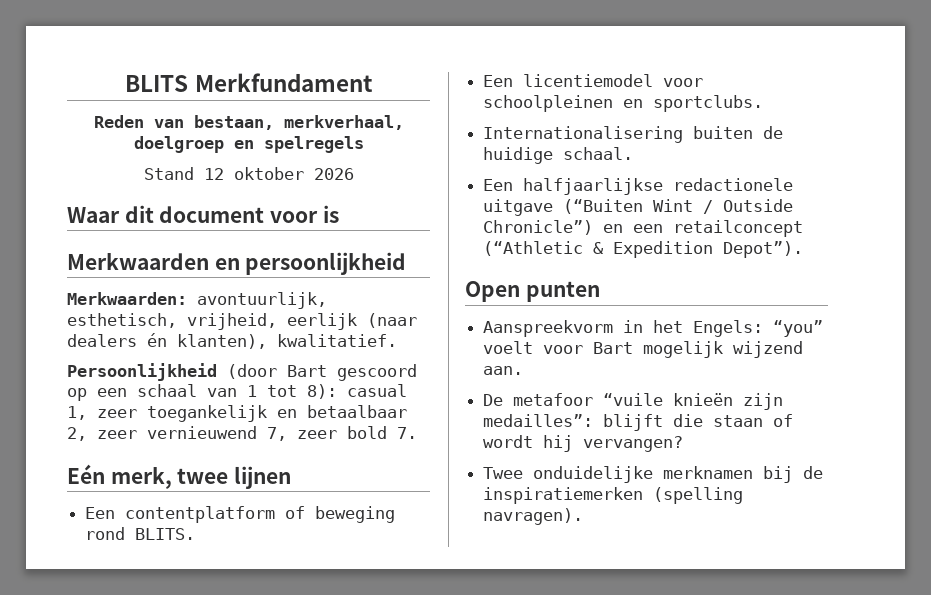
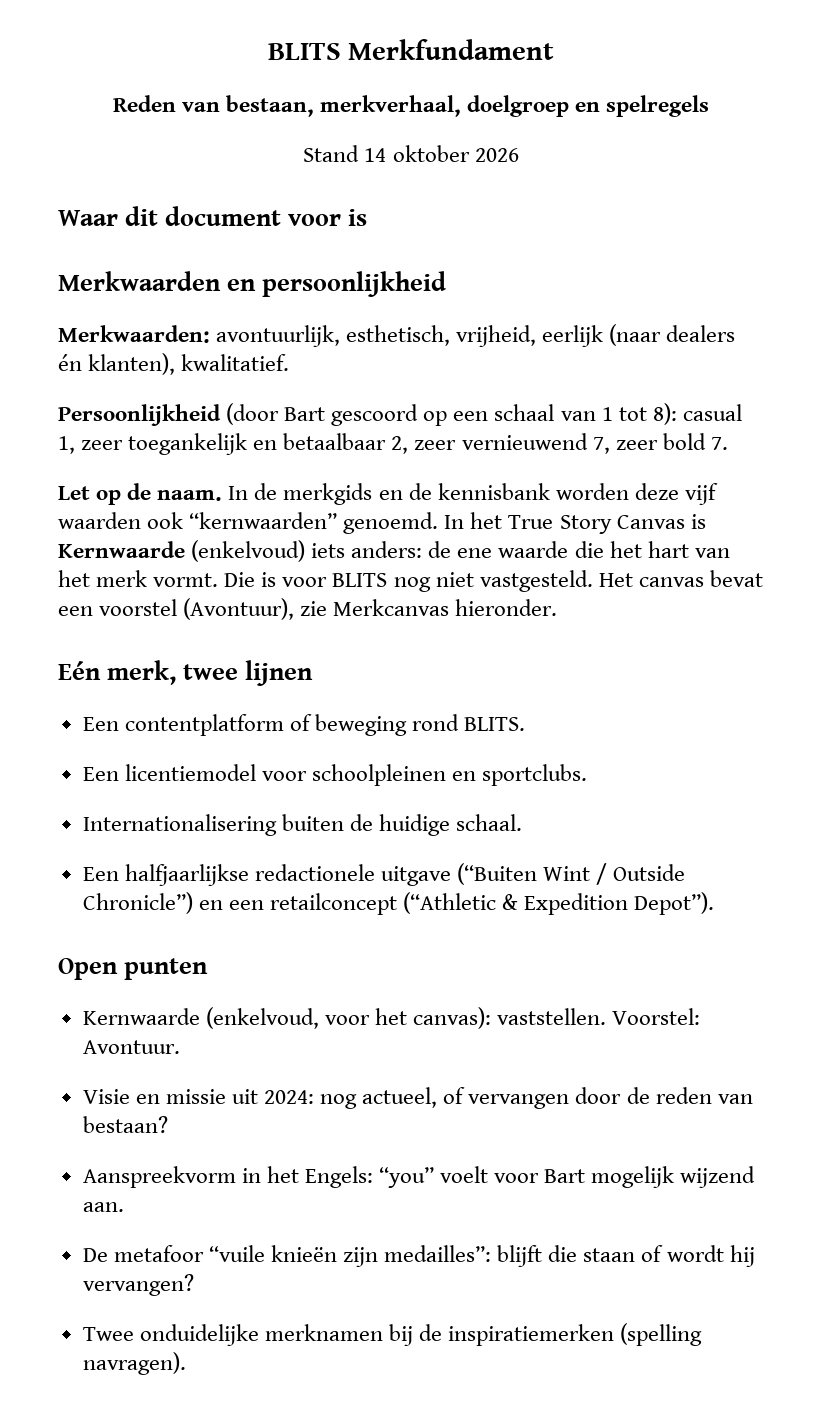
- Stand 12 oktober 2026
+ Stand 14 oktober 2026
+ Let op de naam. In de merkgids en de kennisbank worden deze vijf waarden ook “kernwaarden” genoemd. In het True Story Canvas is Kernwaarde (enkelvoud) iets anders: de ene waarde die het hart van het merk vormt. Die is voor BLITS nog niet vastgesteld. Het canvas bevat een voorstel (Avontuur), zie Merkcanvas hieronder.
+ Kernwaarde (enkelvoud, voor het canvas): vaststellen. Voorstel: Avontuur.
+ Visie en missie uit 2024: nog actueel, of vervangen door de reden van bestaan?

